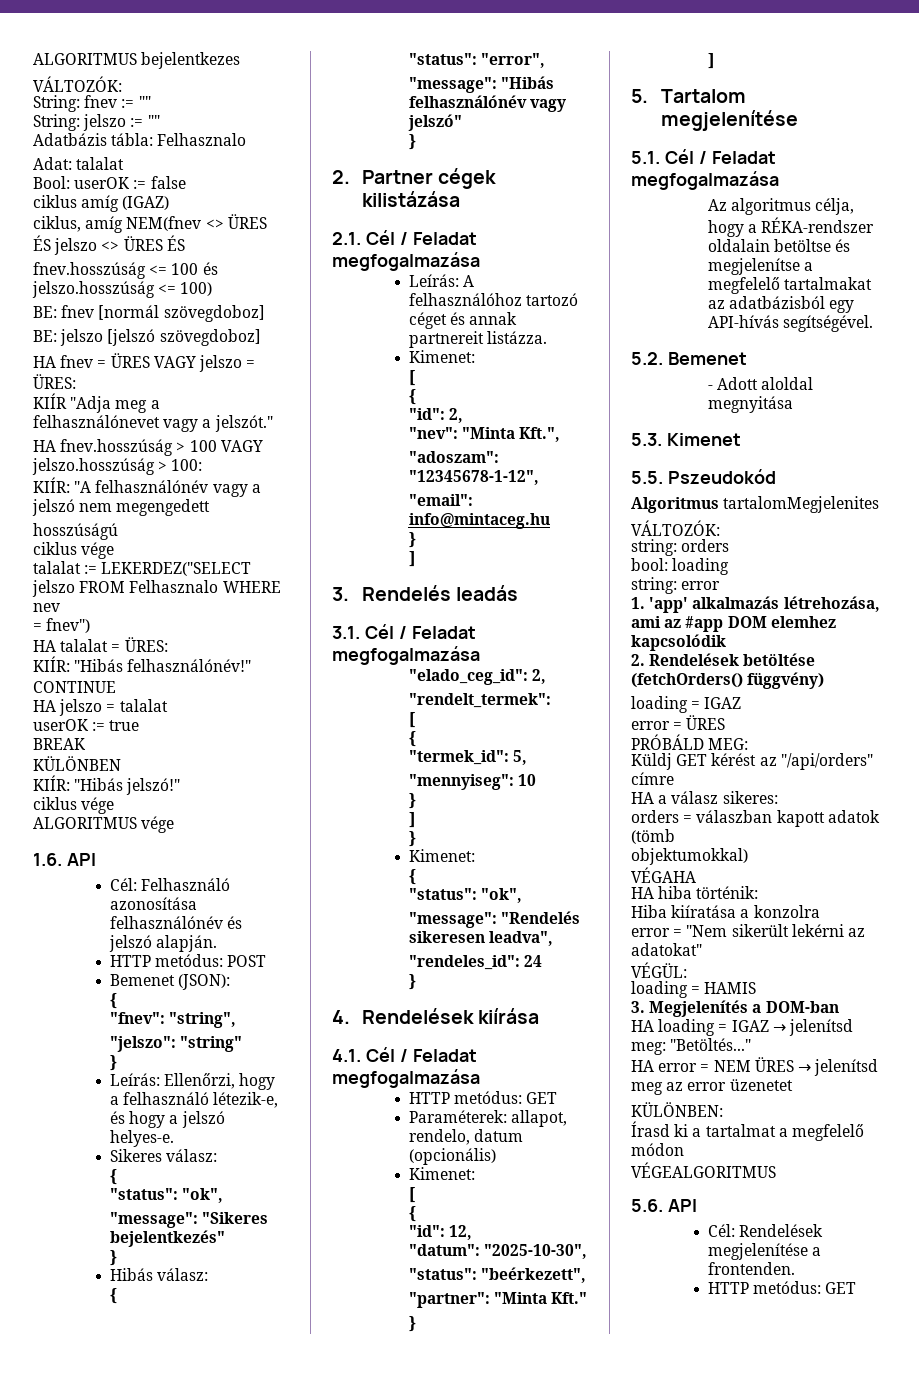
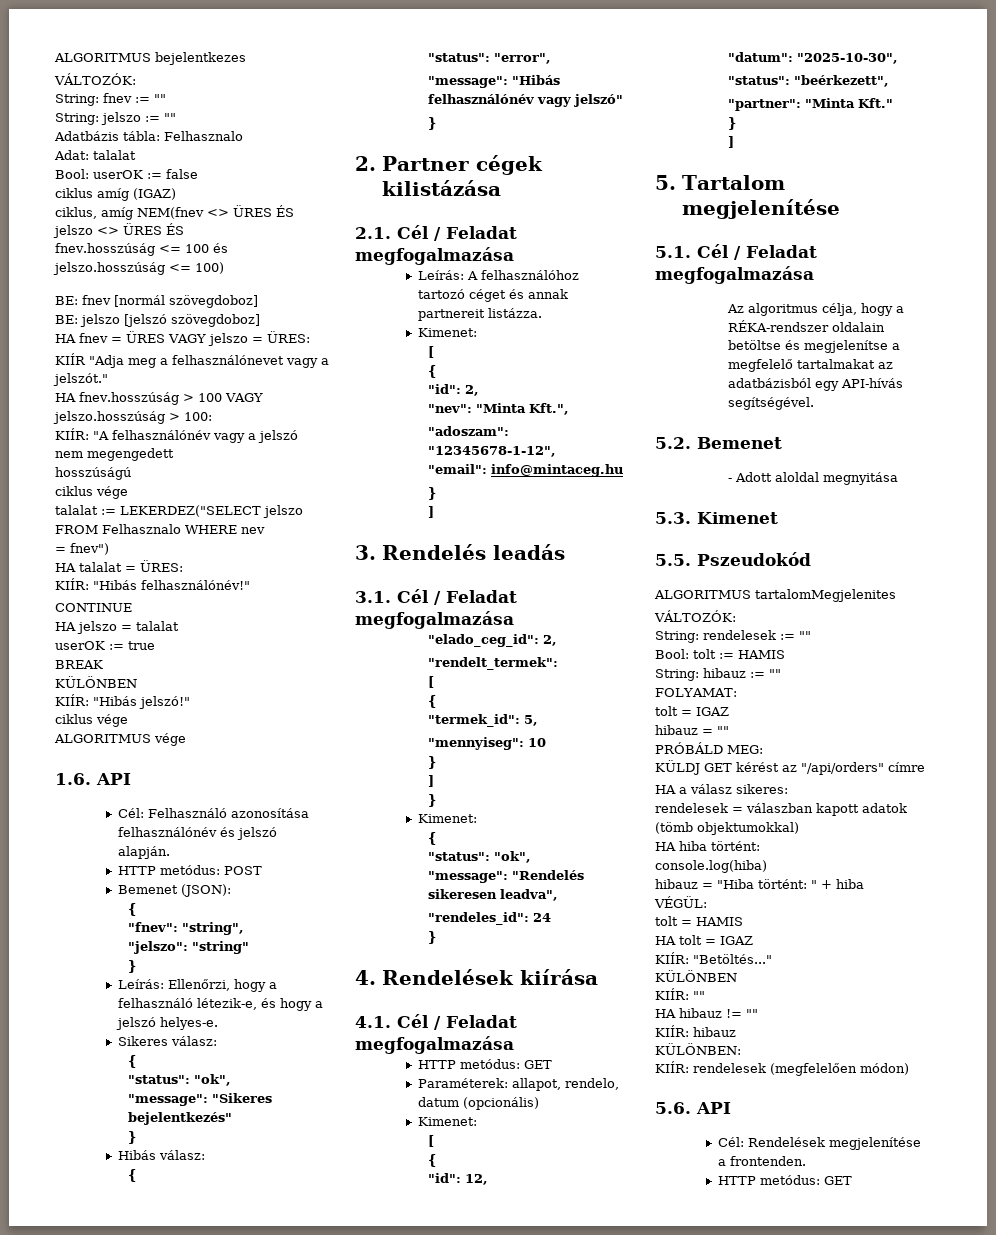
- Algoritmus tartalomMegjelenites
+ ALGORITMUS tartalomMegjelenites
- string: orders
- bool: loading
- string: error
- 1. 'app' alkalmazás létrehozása, ami az #app DOM elemhez kapcsolódik
- 2. Rendelések betöltése (fetchOrders() függvény)
- loading = IGAZ
- error = ÜRES
+ String: rendelesek := ""
+ Bool: tolt := HAMIS
+ String: hibauz := ""
+ FOLYAMAT:
+ tolt = IGAZ
+ hibauz = ""
- Küldj GET kérést az "/api/orders" címre
+ KÜLDJ GET kérést az "/api/orders" címre
- orders = válaszban kapott adatok (tömb
- objektumokkal)
+ rendelesek = válaszban kapott adatok (tömb objektumokkal)
- VÉGAHA
- HA hiba történik:
- Hiba kiíratása a konzolra
- error = "Nem sikerült lekérni az adatokat"
+ HA hiba történt:
+ console.log(hiba)
+ hibauz = "Hiba történt: " + hiba
- loading = HAMIS
+ tolt = HAMIS
- 3. Megjelenítés a DOM-ban
- HA loading = IGAZ → jelenítsd meg: "Betöltés..."
- HA error = NEM ÜRES → jelenítsd meg az error üzenetet
+ HA tolt = IGAZ
+ KIÍR: "Betöltés..."
+ KÜLÖNBEN
+ KIÍR: ""
+ HA hibauz != ""
+ KIÍR: hibauz
  KÜLÖNBEN:
- Írasd ki a tartalmat a megfelelő módon
- VÉGEALGORITMUS
+ KIÍR: rendelesek (megfelelően módon)

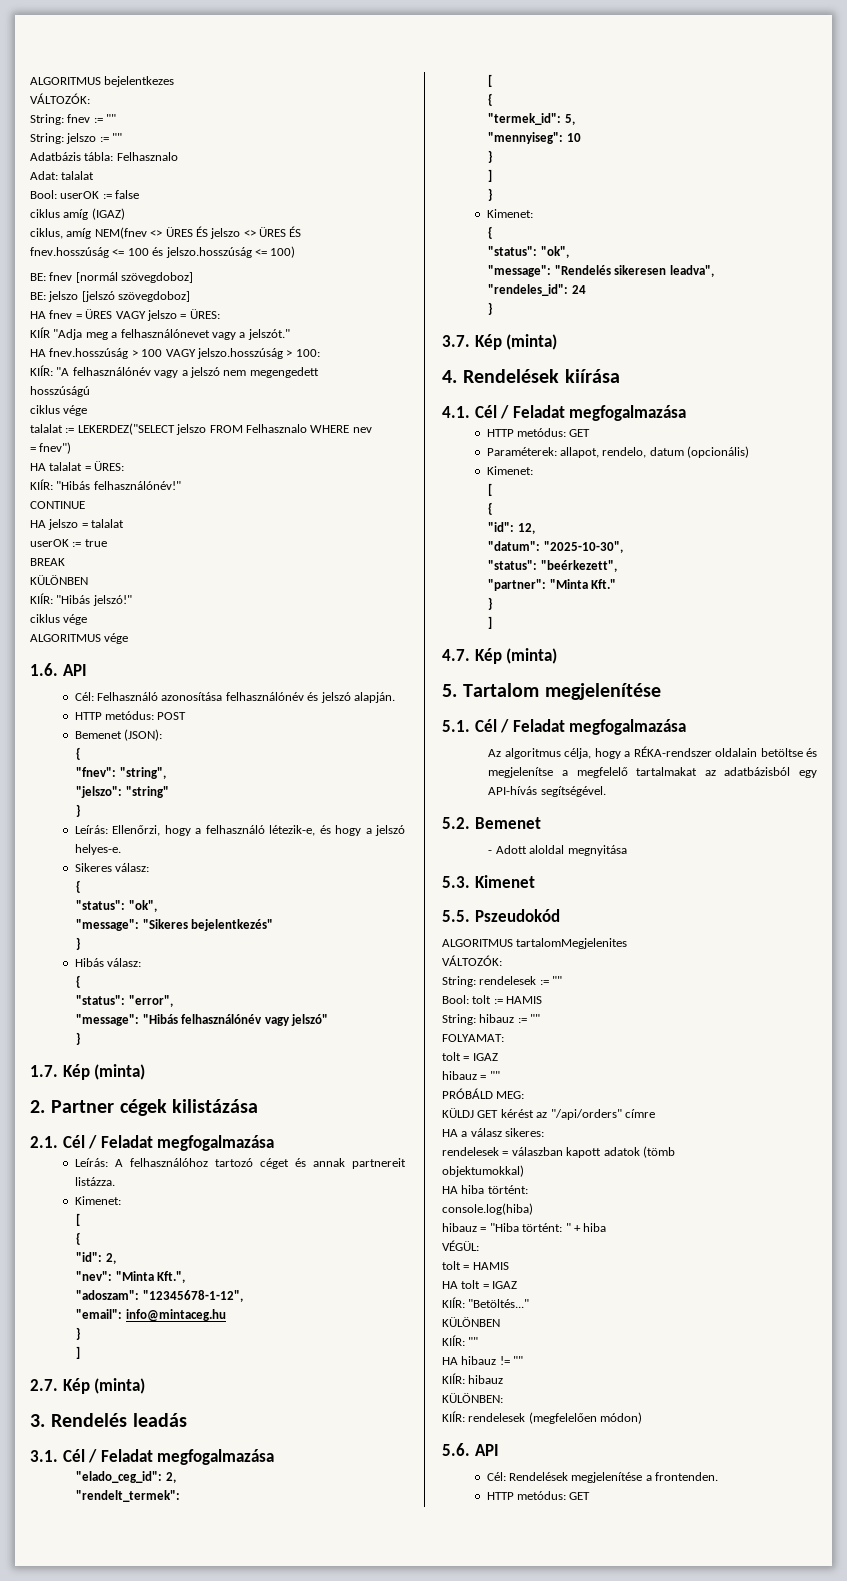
+ 1.7. Kép (minta)
+ 2.7. Kép (minta)
+ 3.7. Kép (minta)
+ 4.7. Kép (minta)
- rendelesek = válaszban kapott adatok (tömb objektumokkal)
+ rendelesek = válaszban kapott adatok (tömb
+ objektumokkal)

